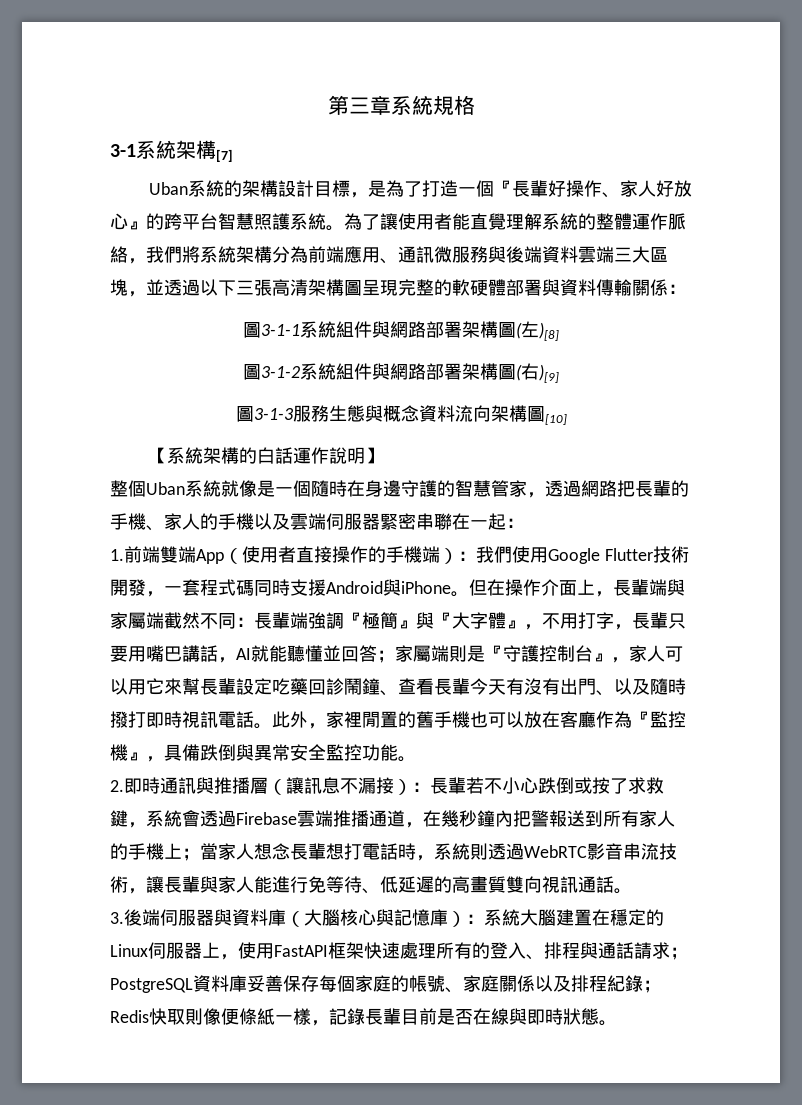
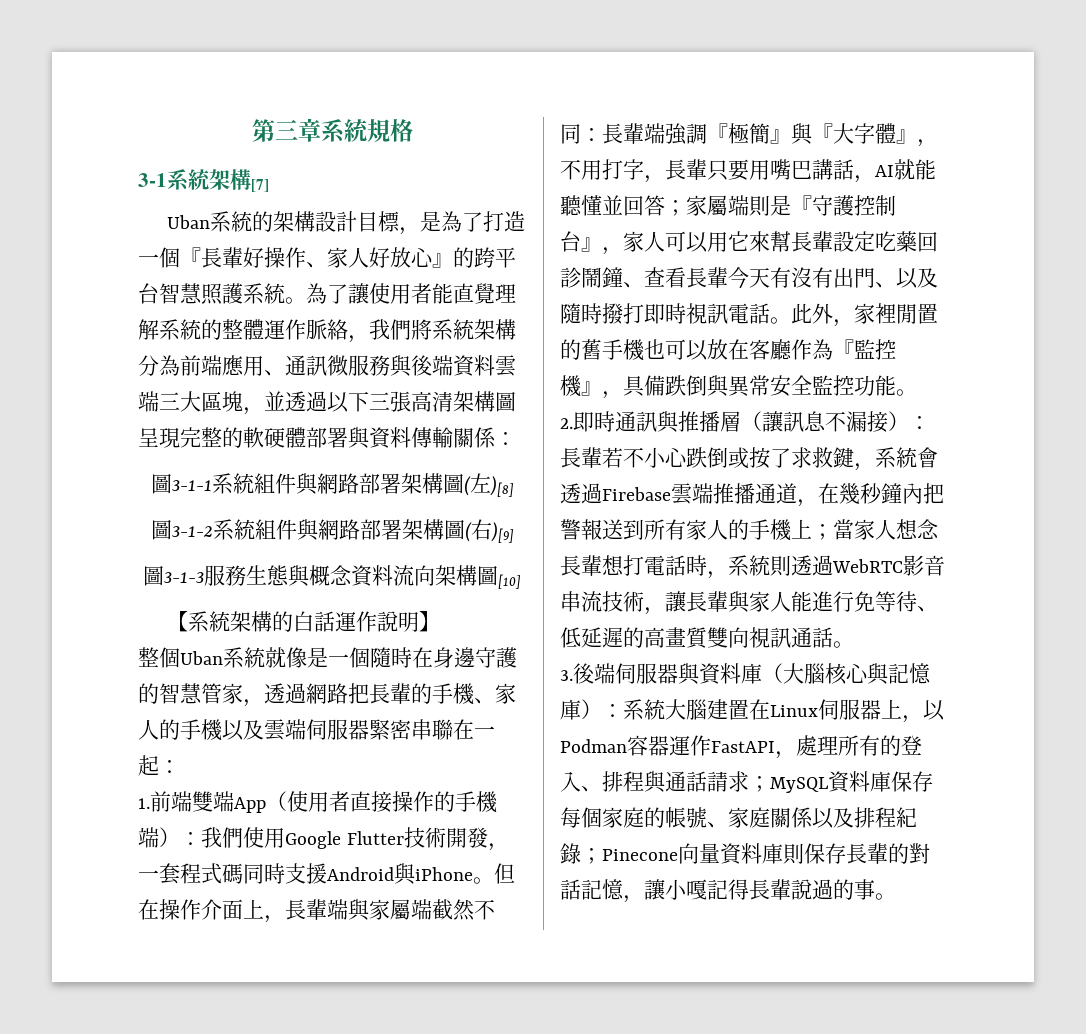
- 3.後端伺服器與資料庫（大腦核心與記憶庫）：系統大腦建置在穩定的Linux伺服器上，使用FastAPI框架快速處理所有的登入、排程與通話請求；PostgreSQL資料庫妥善保存每個家庭的帳號、家庭關係以及排程紀錄；Redis快取則像便條紙一樣，記錄長輩目前是否在線與即時狀態。
+ 3.後端伺服器與資料庫（大腦核心與記憶庫）：系統大腦建置在Linux伺服器上，以Podman容器運作FastAPI，處理所有的登入、排程與通話請求；MySQL資料庫保存每個家庭的帳號、家庭關係以及排程紀錄；Pinecone向量資料庫則保存長輩的對話記憶，讓小嘎記得長輩說過的事。

